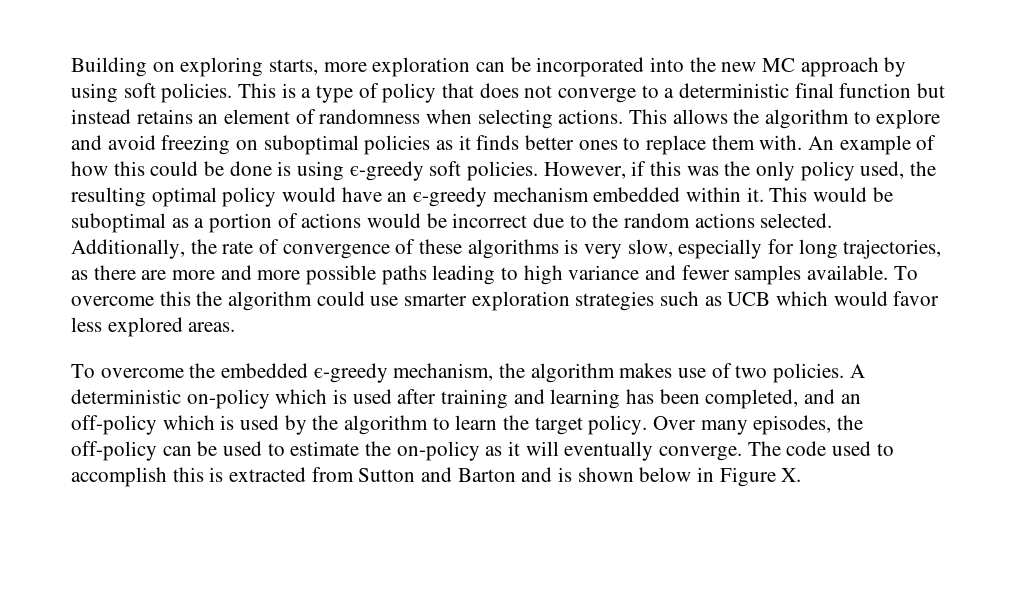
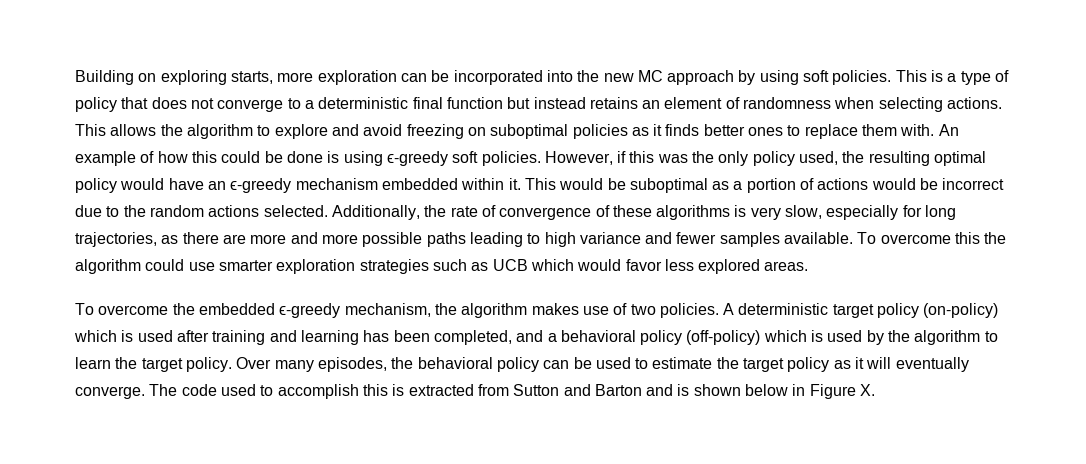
- A deterministic on-policy which is used after training and learning has been completed, and an off-policy which is used by the algorithm to learn the target policy.
+ A deterministic target policy (on-policy) which is used after training and learning has been completed, and a behavioral policy (off-policy) which is used by the algorithm to learn the target policy.
- Over many episodes, the off-policy can be used to estimate the on-policy as it will eventually converge.
+ Over many episodes, the behavioral policy can be used to estimate the target policy as it will eventually converge.

